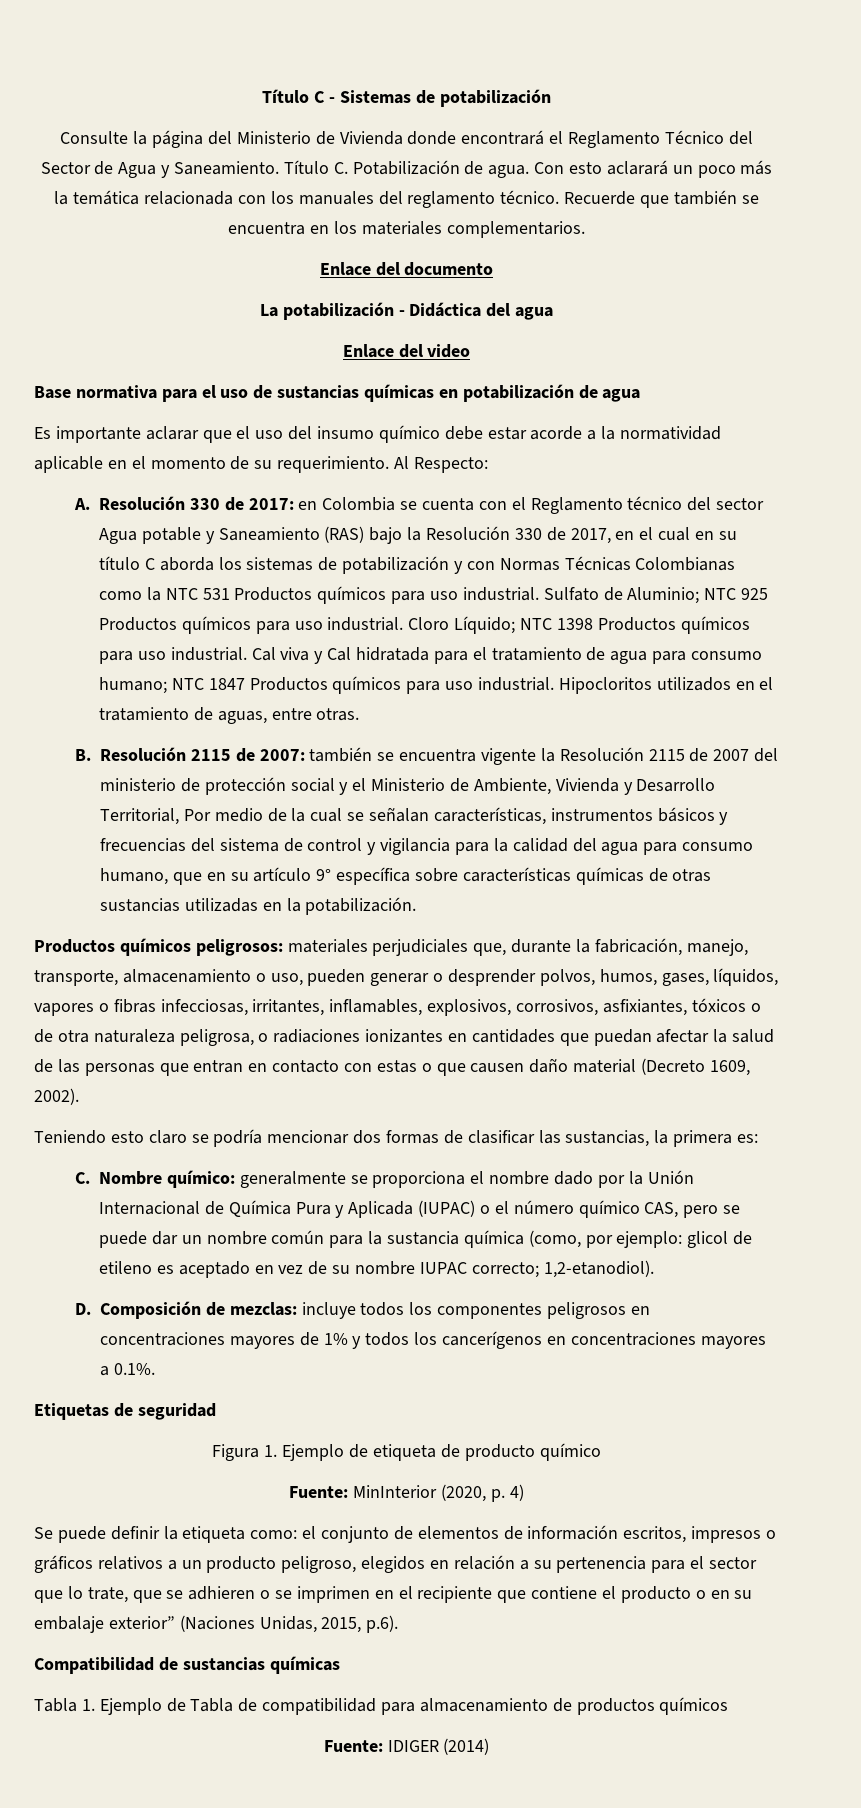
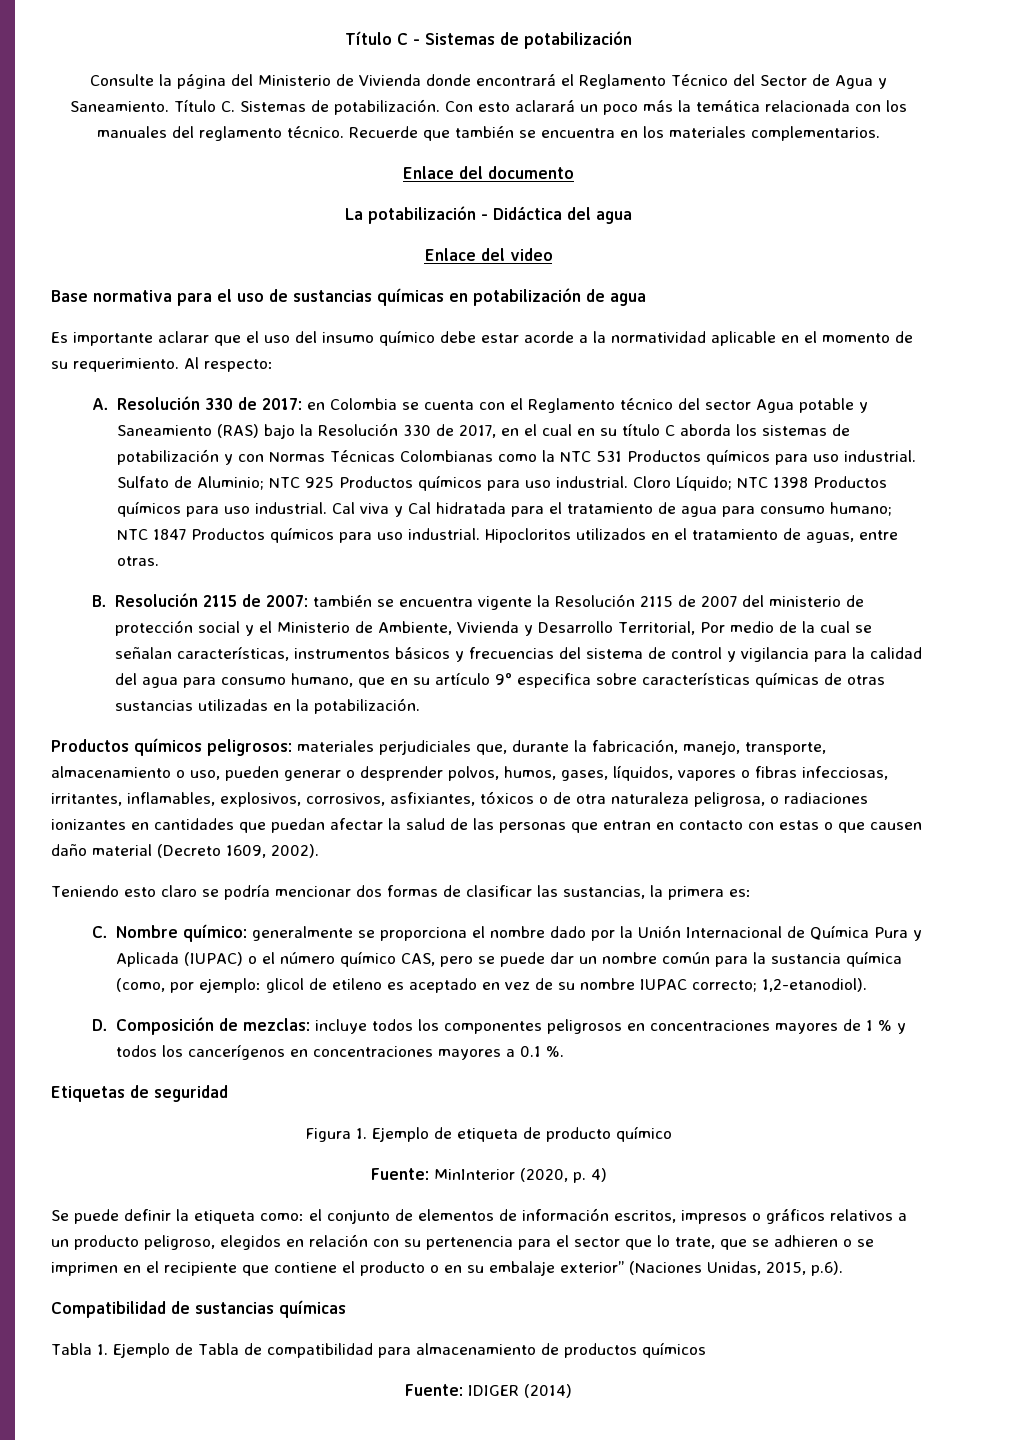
- Título C. Potabilización de agua.
+ Título C. Sistemas de potabilización.
- Al Respecto:
+ Al respecto:
- también se encuentra vigente la Resolución 2115 de 2007 del ministerio de protección social y el Ministerio de Ambiente, Vivienda y Desarrollo Territorial, Por medio de la cual se señalan características, instrumentos básicos y frecuencias del sistema de control y vigilancia para la calidad del agua para consumo humano, que en su artículo 9° específica sobre características químicas de otras sustancias utilizadas en la potabilización.
+ también se encuentra vigente la Resolución 2115 de 2007 del ministerio de protección social y el Ministerio de Ambiente, Vivienda y Desarrollo Territorial, Por medio de la cual se señalan características, instrumentos básicos y frecuencias del sistema de control y vigilancia para la calidad del agua para consumo humano, que en su artículo 9° especifica sobre características químicas de otras sustancias utilizadas en la potabilización.
- D. Composición de mezclas: incluye todos los componentes peligrosos en concentraciones mayores de 1% y todos los cancerígenos en concentraciones mayores a 0.1%.
+ D. Composición de mezclas: incluye todos los componentes peligrosos en concentraciones mayores de 1 % y todos los cancerígenos en concentraciones mayores a 0.1 %.
- Se puede definir la etiqueta como: el conjunto de elementos de información escritos, impresos o gráficos relativos a un producto peligroso, elegidos en relación a su pertenencia para el sector que lo trate, que se adhieren o se imprimen en el recipiente que contiene el producto o en su embalaje exterior” (Naciones Unidas, 2015, p.6).
+ Se puede definir la etiqueta como: el conjunto de elementos de información escritos, impresos o gráficos relativos a un producto peligroso, elegidos en relación con su pertenencia para el sector que lo trate, que se adhieren o se imprimen en el recipiente que contiene el producto o en su embalaje exterior” (Naciones Unidas, 2015, p.6).

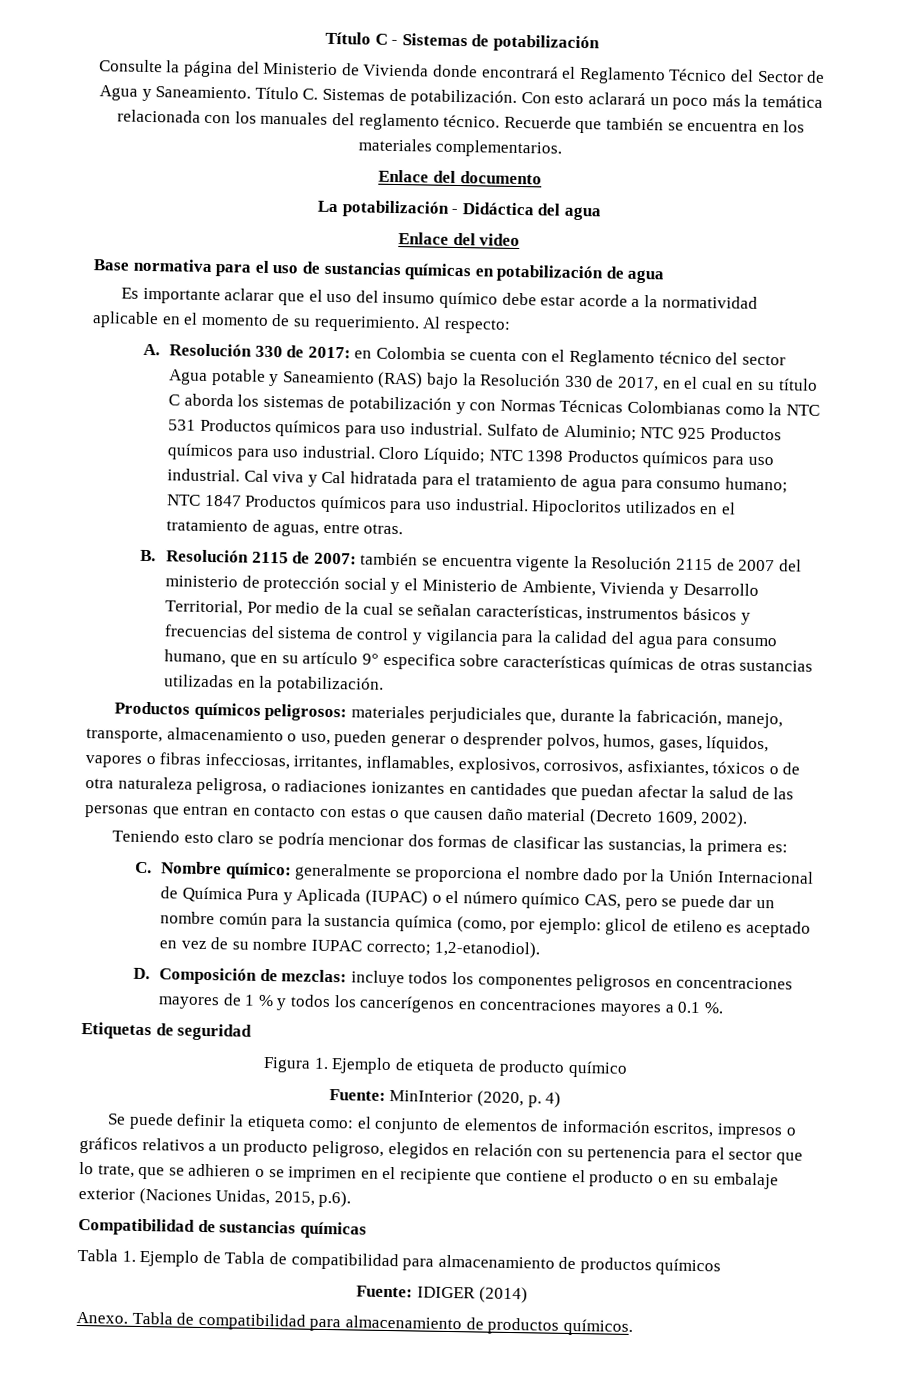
- Se puede definir la etiqueta como: el conjunto de elementos de información escritos, impresos o gráficos relativos a un producto peligroso, elegidos en relación con su pertenencia para el sector que lo trate, que se adhieren o se imprimen en el recipiente que contiene el producto o en su embalaje exterior” (Naciones Unidas, 2015, p.6).
+ Se puede definir la etiqueta como: el conjunto de elementos de información escritos, impresos o gráficos relativos a un producto peligroso, elegidos en relación con su pertenencia para el sector que lo trate, que se adhieren o se imprimen en el recipiente que contiene el producto o en su embalaje exterior (Naciones Unidas, 2015, p.6).
+ Anexo. Tabla de compatibilidad para almacenamiento de productos químicos.

